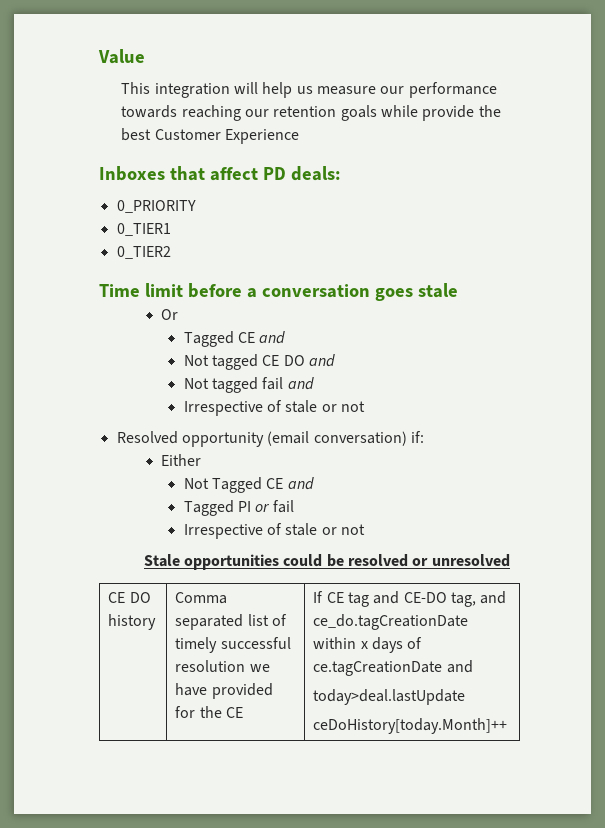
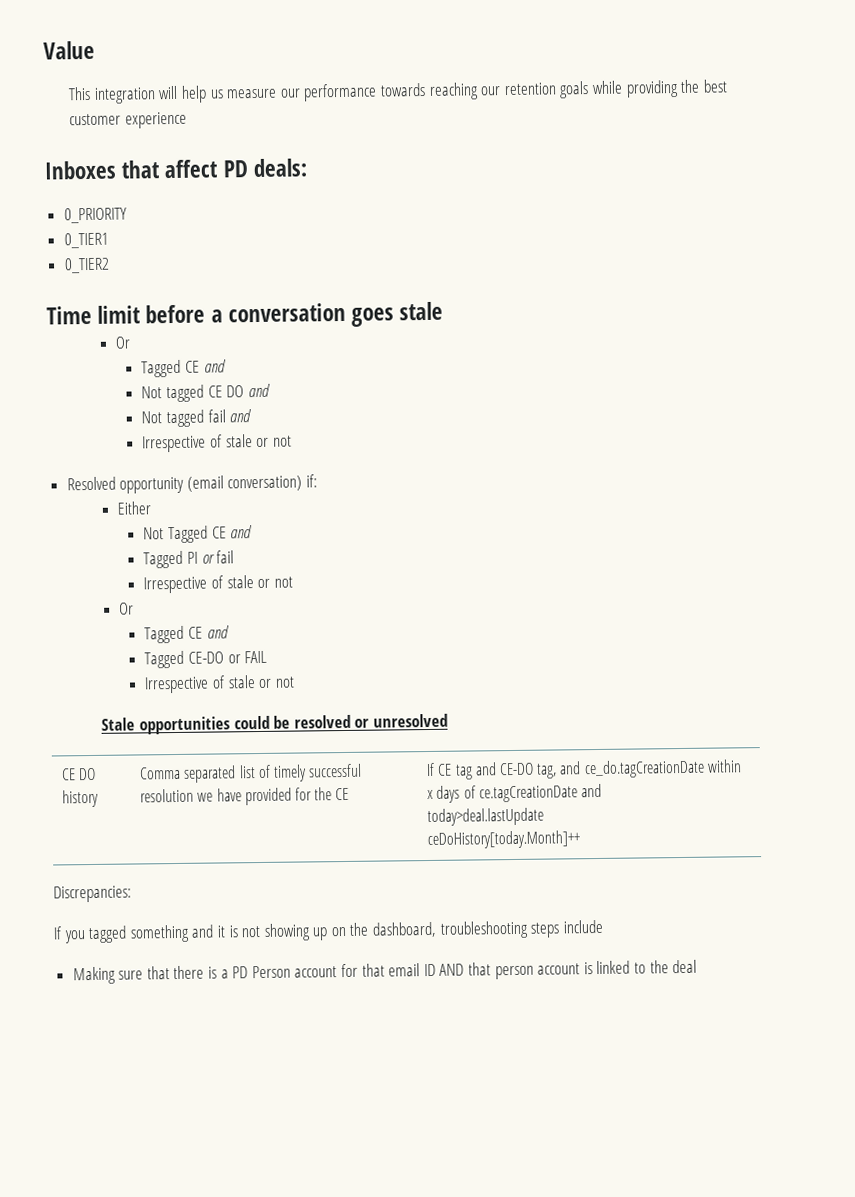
- This integration will help us measure our performance towards reaching our retention goals while provide the best Customer Experience
+ This integration will help us measure our performance towards reaching our retention goals while providing the best customer experience
  Tagged PI or fail
+ Irrespective of stale or not
+ Or
+ Tagged CE and
+ Tagged CE-DO or FAIL
+ Discrepancies:
+ If you tagged something and it is not showing up on the dashboard, troubleshooting steps include
+ Making sure that there is a PD Person account for that email ID AND that person account is linked to the deal

